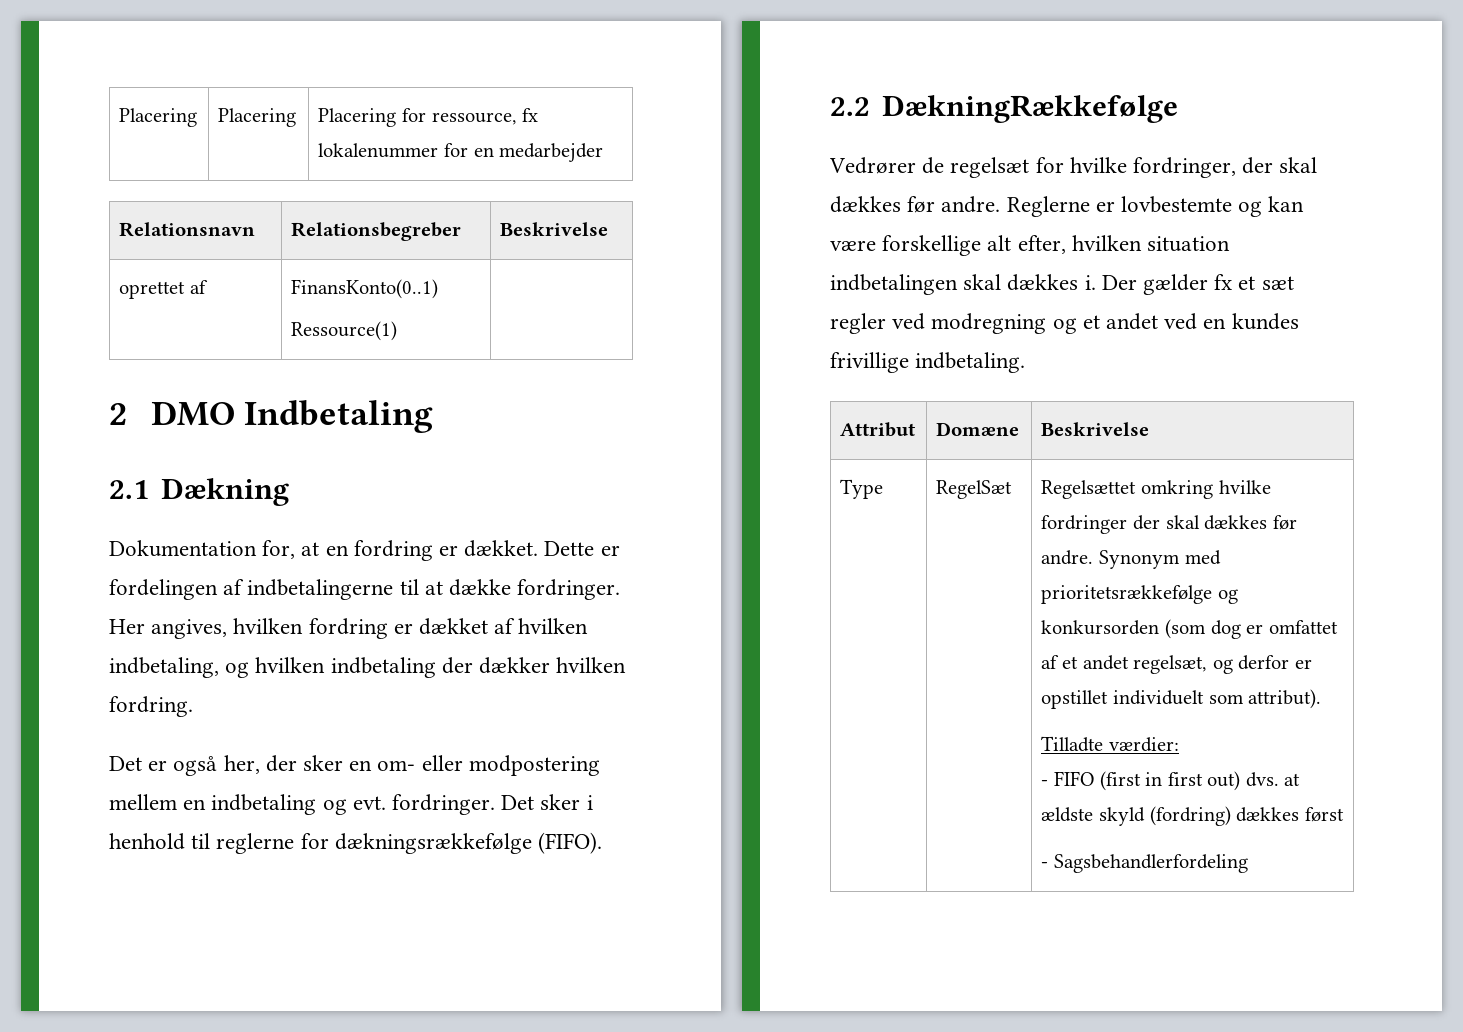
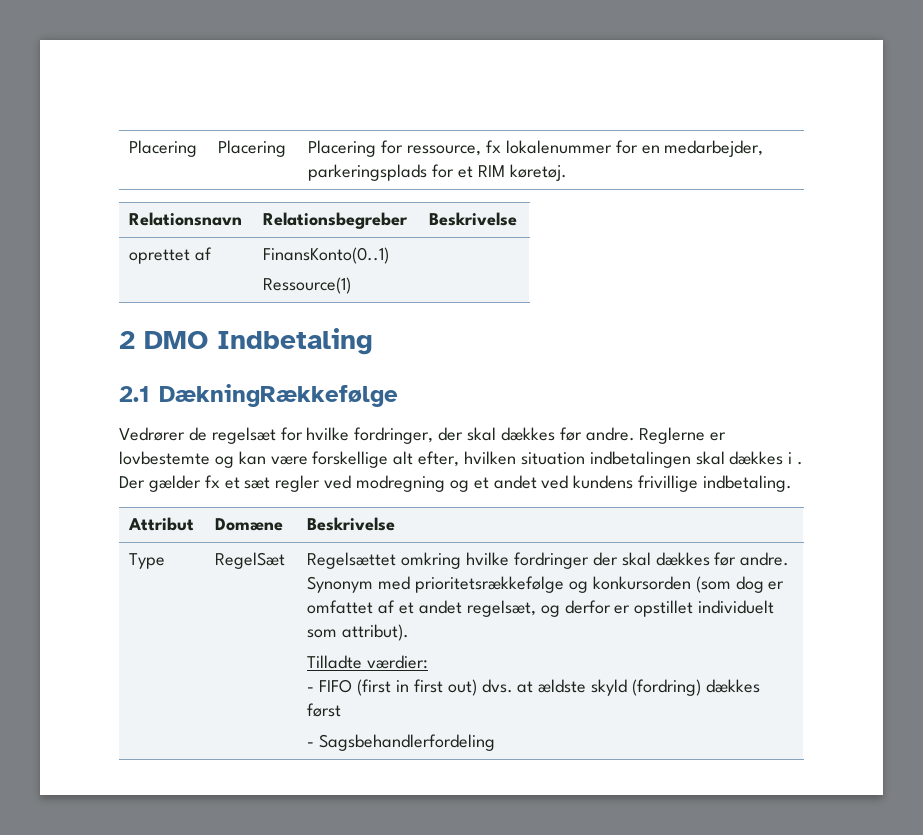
- Placering | Placering | Placering for ressource, fx lokalenummer for en medarbejder
+ Placering | Placering | Placering for ressource, fx lokalenummer for en medarbejder, parkeringsplads for et RIM køretøj.
- 2.1 Dækning
- Dokumentation for, at en fordring er dækket. Dette er fordelingen af indbetalingerne til at dække fordringer. Her angives, hvilken fordring er dækket af hvilken indbetaling, og hvilken indbetaling der dækker hvilken fordring.
- Det er også her, der sker en om- eller modpostering mellem en indbetaling og evt. fordringer. Det sker i henhold til reglerne for dækningsrækkefølge (FIFO).
- 2.2 DækningRækkefølge
+ 2.1 DækningRækkefølge
- Reglerne er lovbestemte og kan være forskellige alt efter, hvilken situation indbetalingen skal dækkes i.
+ Reglerne er lovbestemte og kan være forskellige alt efter, hvilken situation indbetalingen skal dækkes i .
- Der gælder fx et sæt regler ved modregning og et andet ved en kundes frivillige indbetaling.
+ Der gælder fx et sæt regler ved modregning og et andet ved kundens frivillige indbetaling.

